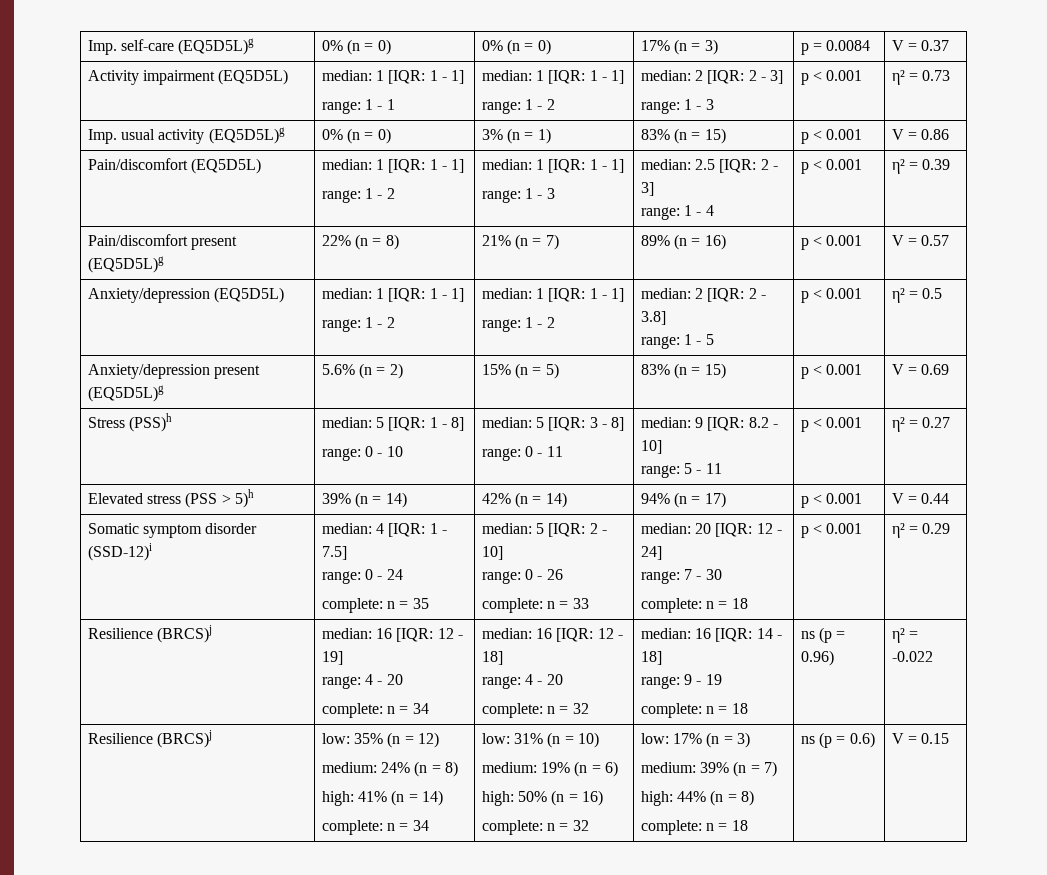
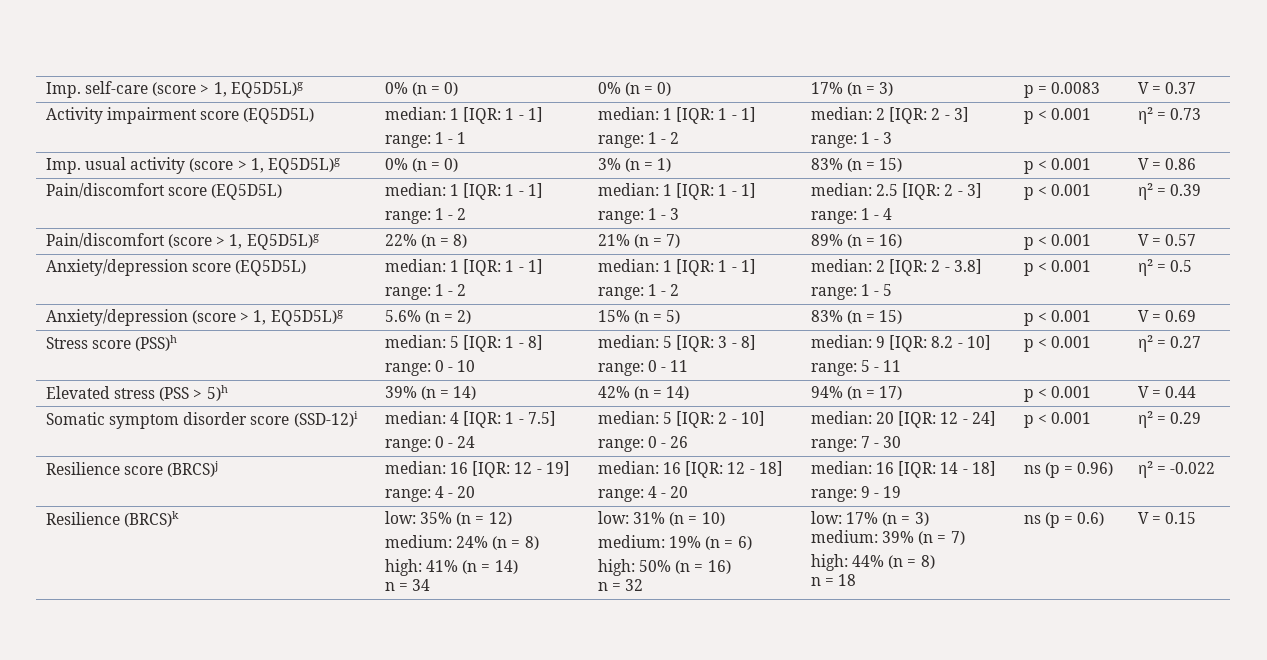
- Imp. self-care (EQ5D5L)g | 0% (n = 0) | 0% (n = 0) | 17% (n = 3) | p = 0.0084 | V = 0.37
+ Imp. self-care (score > 1, EQ5D5L)g | 0% (n = 0) | 0% (n = 0) | 17% (n = 3) | p = 0.0083 | V = 0.37
- Activity impairment (EQ5D5L) | median: 1 [IQR: 1 - 1]
+ Activity impairment score (EQ5D5L) | median: 1 [IQR: 1 - 1]
- Imp. usual activity (EQ5D5L)g | 0% (n = 0) | 3% (n = 1) | 83% (n = 15) | p < 0.001 | V = 0.86
+ Imp. usual activity (score > 1, EQ5D5L)g | 0% (n = 0) | 3% (n = 1) | 83% (n = 15) | p < 0.001 | V = 0.86
- Pain/discomfort (EQ5D5L) | median: 1 [IQR: 1 - 1]
+ Pain/discomfort score (EQ5D5L) | median: 1 [IQR: 1 - 1]
- Pain/discomfort present (EQ5D5L)g | 22% (n = 8) | 21% (n = 7) | 89% (n = 16) | p < 0.001 | V = 0.57
+ Pain/discomfort (score > 1, EQ5D5L)g | 22% (n = 8) | 21% (n = 7) | 89% (n = 16) | p < 0.001 | V = 0.57
- Anxiety/depression (EQ5D5L) | median: 1 [IQR: 1 - 1]
+ Anxiety/depression score (EQ5D5L) | median: 1 [IQR: 1 - 1]
- Anxiety/depression present (EQ5D5L)g | 5.6% (n = 2) | 15% (n = 5) | 83% (n = 15) | p < 0.001 | V = 0.69
+ Anxiety/depression (score > 1, EQ5D5L)g | 5.6% (n = 2) | 15% (n = 5) | 83% (n = 15) | p < 0.001 | V = 0.69
- Stress (PSS)h | median: 5 [IQR: 1 - 8]
+ Stress score (PSS)h | median: 5 [IQR: 1 - 8]
- Somatic symptom disorder (SSD-12)i
+ Somatic symptom disorder score (SSD-12)i
- complete: n = 35
- complete: n = 33
  range: 7 - 30
- complete: n = 18
  η² = 0.29
- Resilience (BRCS)j
+ Resilience score (BRCS)j
  median: 16 [IQR: 12 - 19]
  range: 4 - 20
- complete: n = 34
  median: 16 [IQR: 12 - 18]
  range: 4 - 20
- complete: n = 32
  range: 9 - 19
- complete: n = 18
  η² = -0.022
- Resilience (BRCS)j
+ Resilience (BRCS)k
  high: 41% (n = 14)
- complete: n = 34
+ n = 34
  high: 50% (n = 16)
- complete: n = 32
+ n = 32
  high: 44% (n = 8)
- complete: n = 18
+ n = 18

